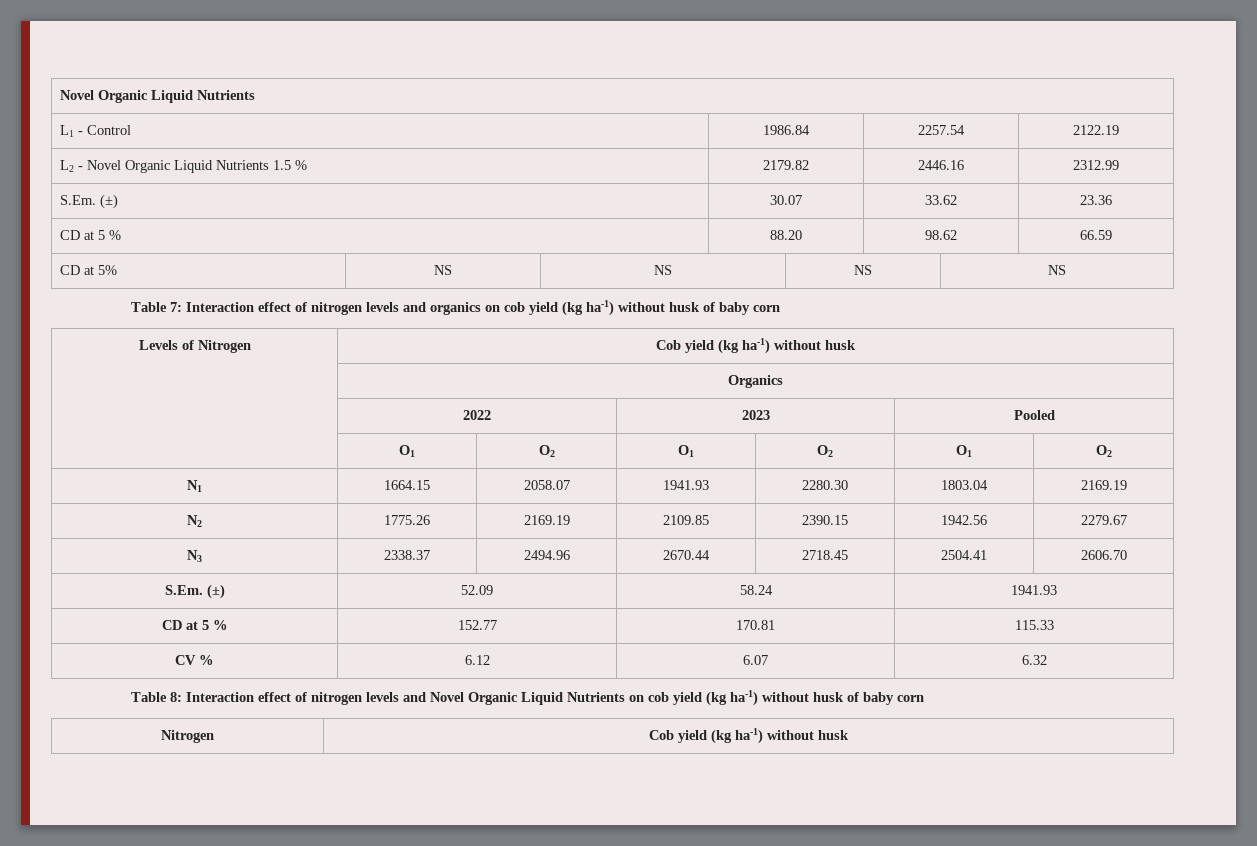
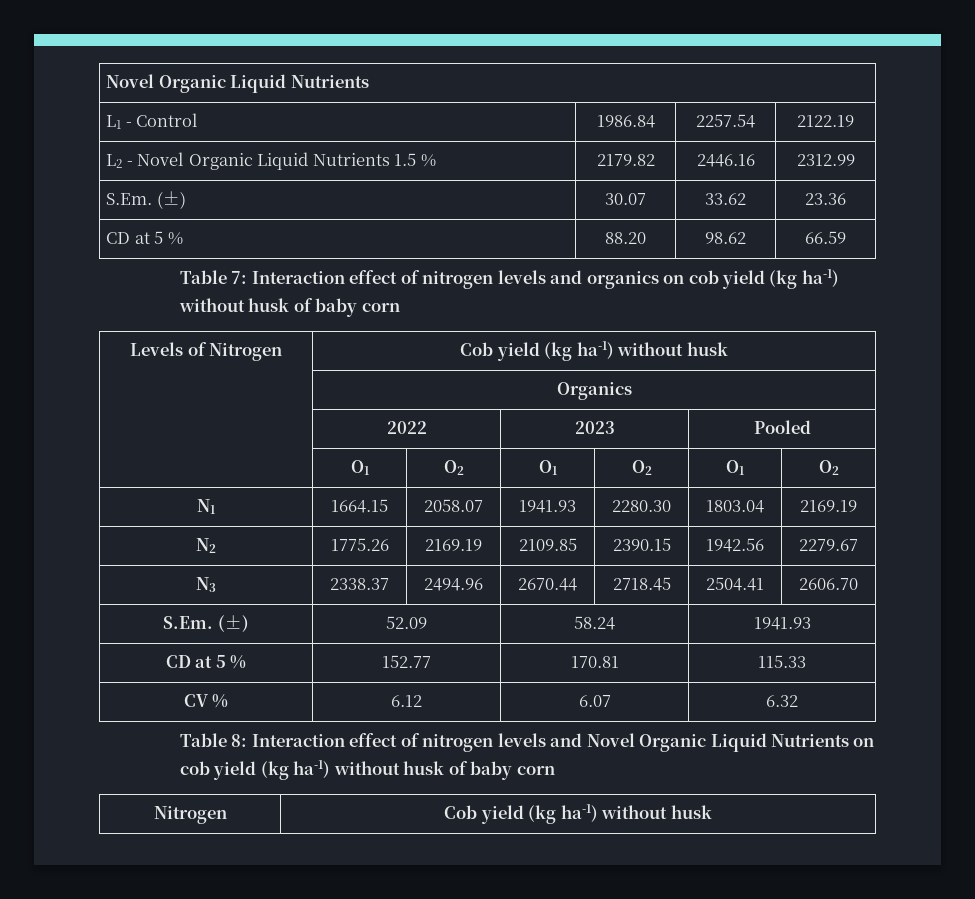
- CD at 5% | NS | NS | NS | NS

